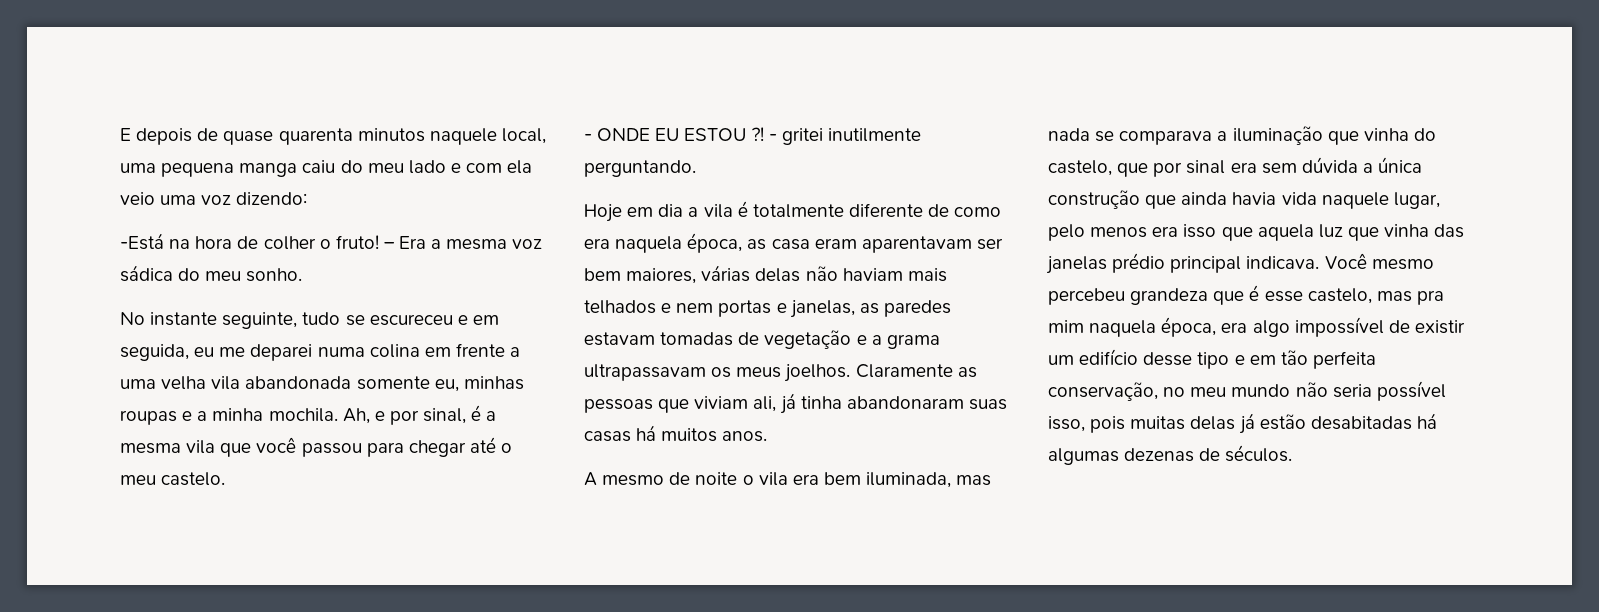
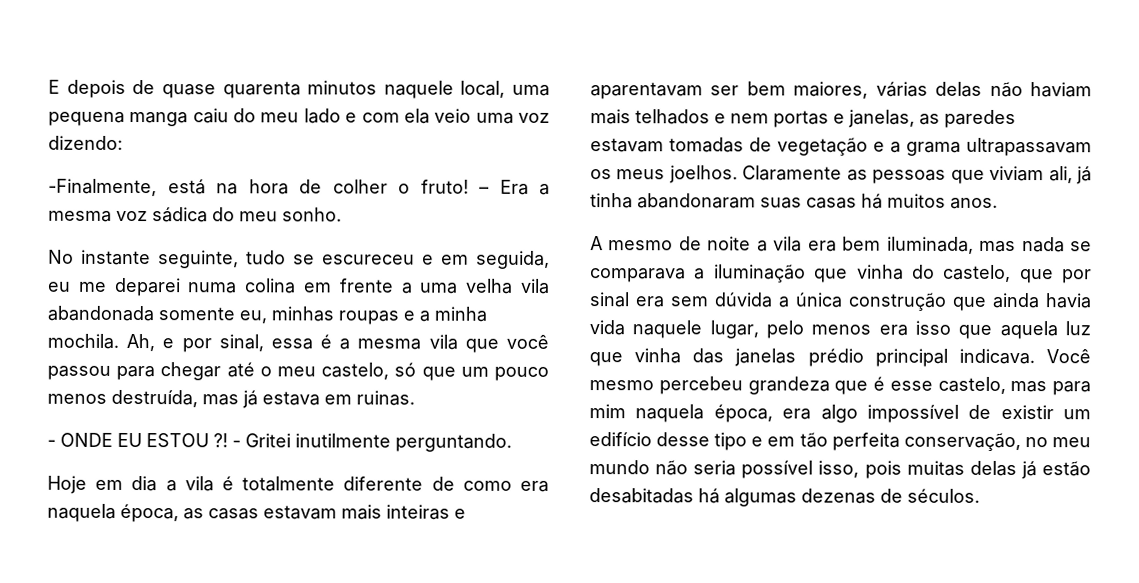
- -Está na hora de colher o fruto!
+ -Finalmente, está na hora de colher o fruto!
- Ah, e por sinal, é a mesma vila que você passou para chegar até o meu castelo.
+ Ah, e por sinal, essa é a mesma vila que você passou para chegar até o meu castelo, só que um pouco menos destruída, mas já estava em ruinas.
- - gritei inutilmente perguntando.
+ - Gritei inutilmente perguntando.
- Hoje em dia a vila é totalmente diferente de como era naquela época, as casa eram aparentavam ser bem maiores, várias delas não haviam mais telhados e nem portas e janelas, as paredes estavam tomadas de vegetação e a grama ultrapassavam os meus joelhos.
+ Hoje em dia a vila é totalmente diferente de como era naquela época, as casas estavam mais inteiras e aparentavam ser bem maiores, várias delas não haviam mais telhados e nem portas e janelas, as paredes estavam tomadas de vegetação e a grama ultrapassavam os meus joelhos.
- A mesmo de noite o vila era bem iluminada, mas nada se comparava a iluminação que vinha do castelo, que por sinal era sem dúvida a única construção que ainda havia vida naquele lugar, pelo menos era isso que aquela luz que vinha das janelas prédio principal indicava.
+ A mesmo de noite a vila era bem iluminada, mas nada se comparava a iluminação que vinha do castelo, que por sinal era sem dúvida a única construção que ainda havia vida naquele lugar, pelo menos era isso que aquela luz que vinha das janelas prédio principal indicava.
- Você mesmo percebeu grandeza que é esse castelo, mas pra mim naquela época, era algo impossível de existir um edifício desse tipo e em tão perfeita conservação, no meu mundo não seria possível isso, pois muitas delas já estão desabitadas há algumas dezenas de séculos.
+ Você mesmo percebeu grandeza que é esse castelo, mas para mim naquela época, era algo impossível de existir um edifício desse tipo e em tão perfeita conservação, no meu mundo não seria possível isso, pois muitas delas já estão desabitadas há algumas dezenas de séculos.

